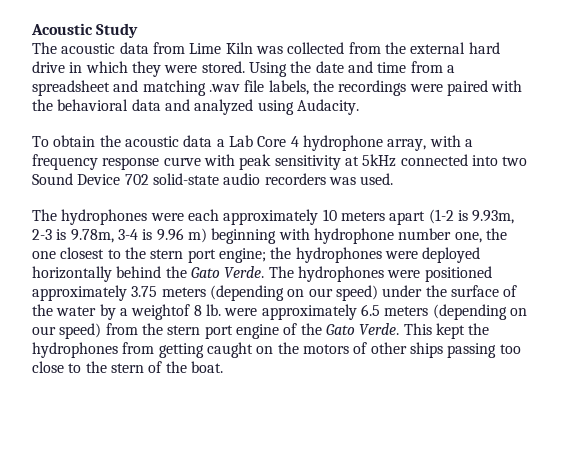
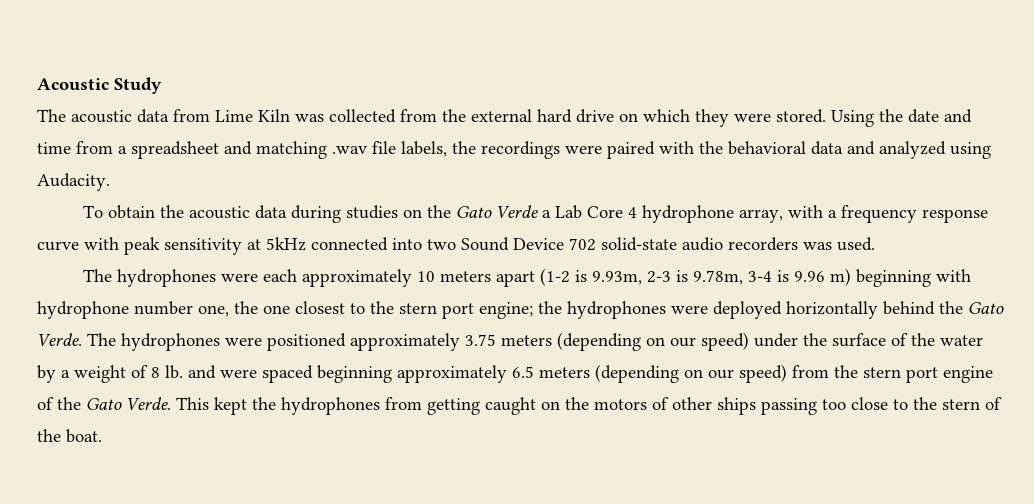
- The acoustic data from Lime Kiln was collected from the external hard drive in which they were stored.
+ The acoustic data from Lime Kiln was collected from the external hard drive on which they were stored.
- To obtain the acoustic data a Lab Core 4 hydrophone array, with a frequency response curve with peak sensitivity at 5kHz connected into two Sound Device 702 solid-state audio recorders was used.
+ To obtain the acoustic data during studies on the Gato Verde a Lab Core 4 hydrophone array, with a frequency response curve with peak sensitivity at 5kHz connected into two Sound Device 702 solid-state audio recorders was used.
- The hydrophones were positioned approximately 3.75 meters (depending on our speed) under the surface of the water by a weightof 8 lb. were approximately 6.5 meters (depending on our speed) from the stern port engine of the Gato Verde.
+ The hydrophones were positioned approximately 3.75 meters (depending on our speed) under the surface of the water by a weight of 8 lb. and were spaced beginning approximately 6.5 meters (depending on our speed) from the stern port engine of the Gato Verde.

